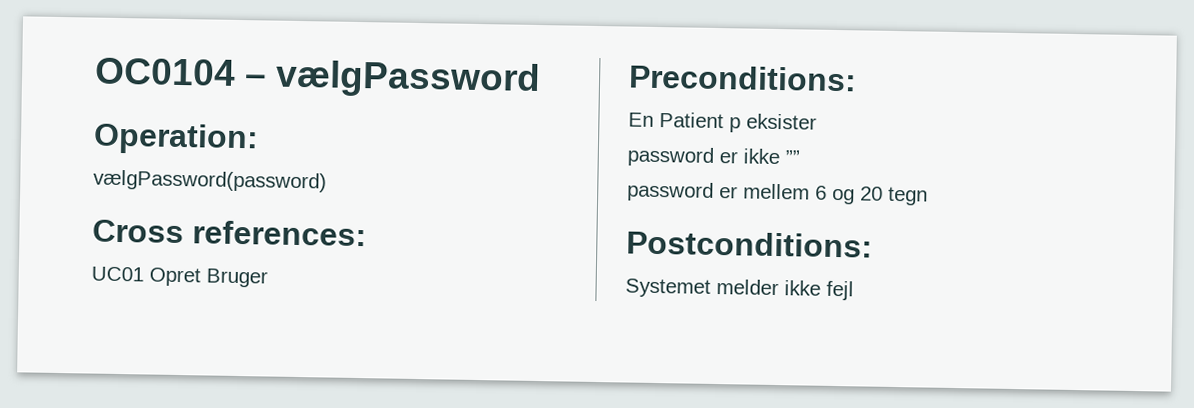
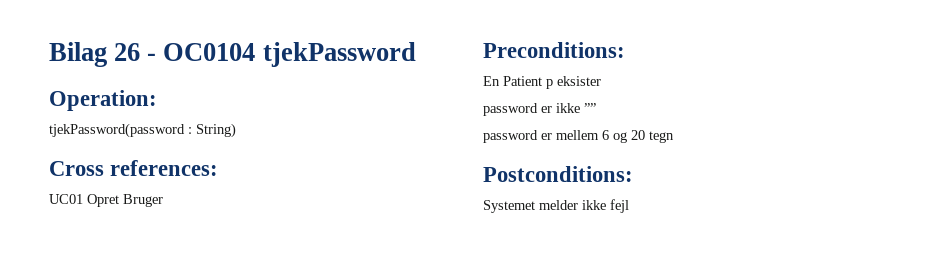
- OC0104 – vælgPassword
+ Bilag 26 - OC0104 tjekPassword
  Operation:
- vælgPassword(password)
+ tjekPassword(password : String)

